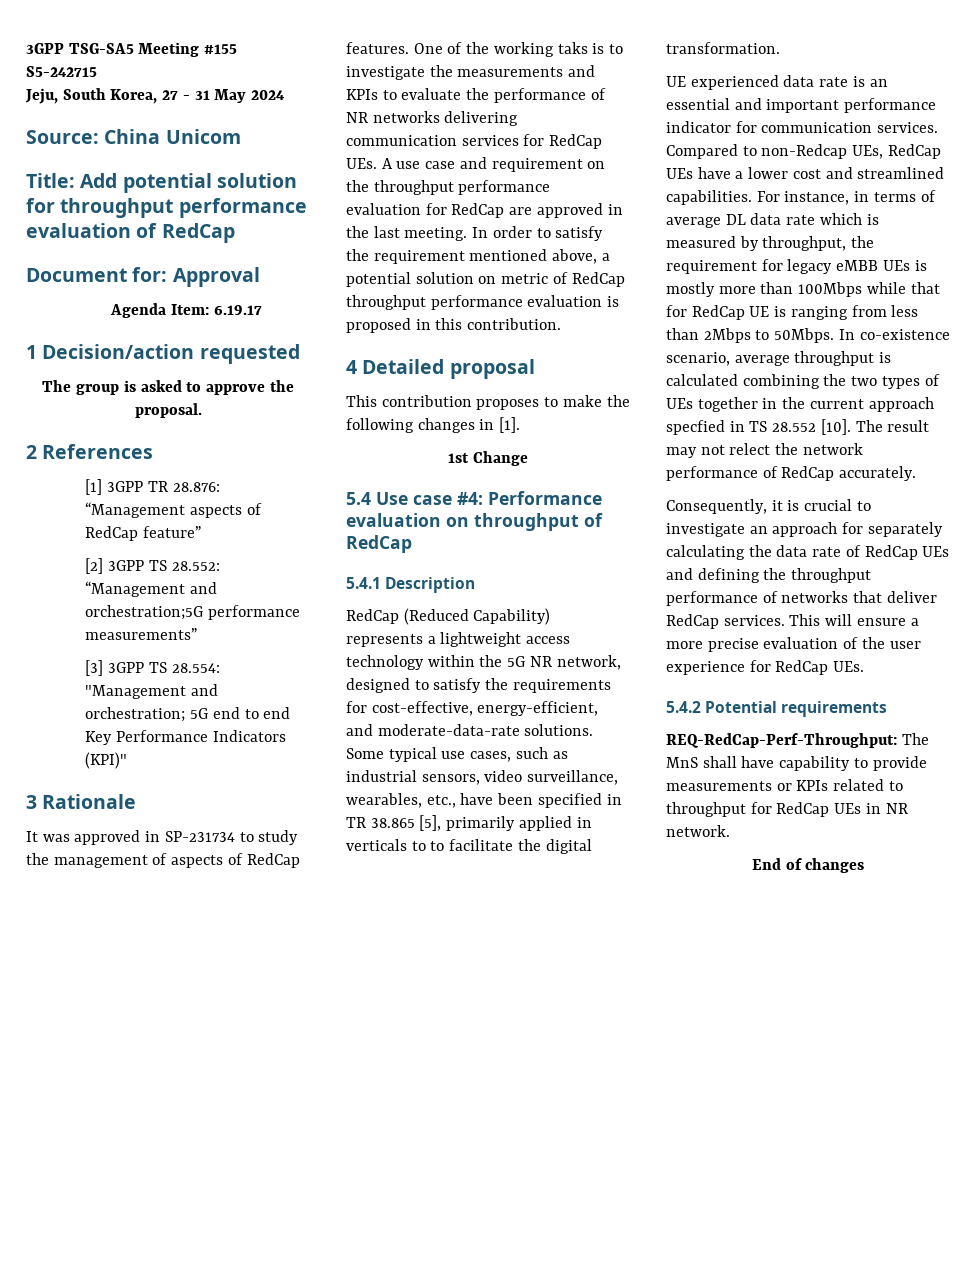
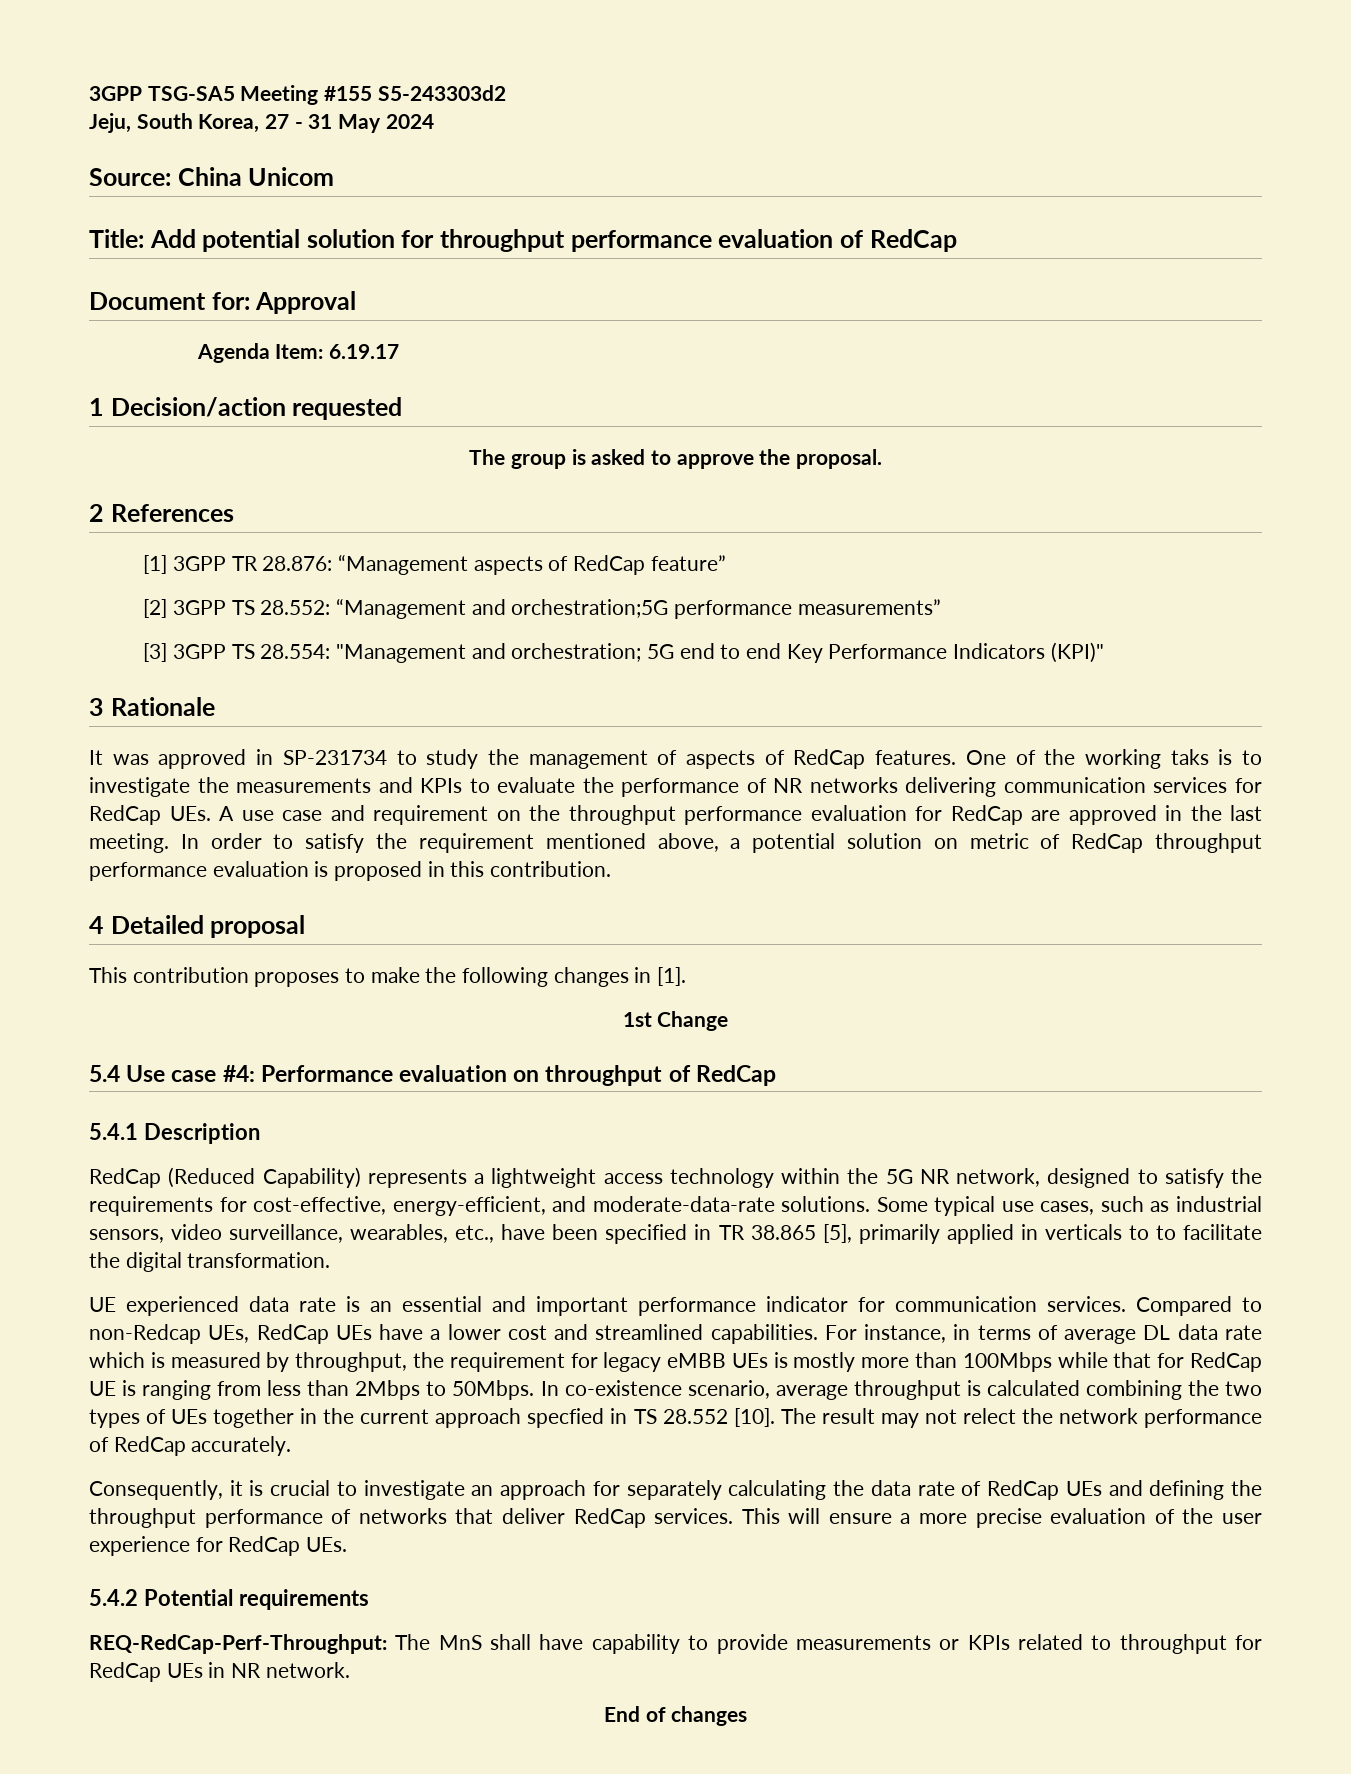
- 3GPP TSG-SA5 Meeting #155 S5-242715
+ 3GPP TSG-SA5 Meeting #155 S5-243303d2

